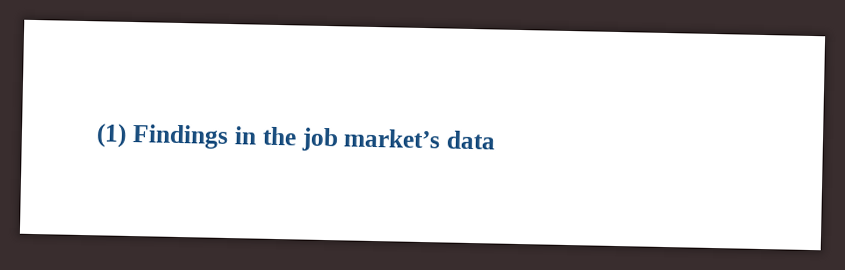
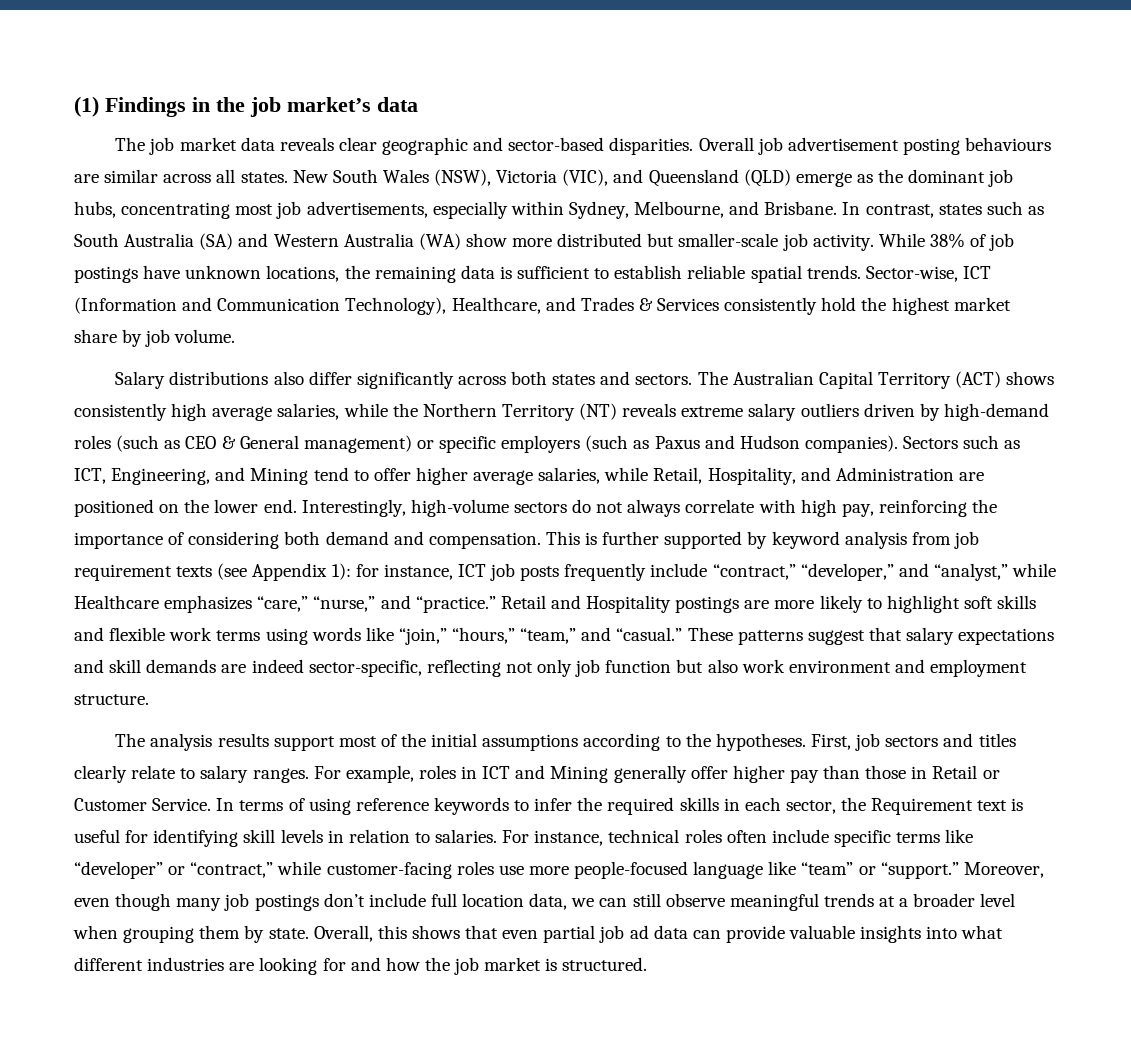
+ The job market data reveals clear geographic and sector-based disparities. Overall job advertisement posting behaviours are similar across all states. New South Wales (NSW), Victoria (VIC), and Queensland (QLD) emerge as the dominant job hubs, concentrating most job advertisements, especially within Sydney, Melbourne, and Brisbane. In contrast, states such as South Australia (SA) and Western Australia (WA) show more distributed but smaller-scale job activity. While 38% of job postings have unknown locations, the remaining data is sufficient to establish reliable spatial trends. Sector-wise, ICT (Information and Communication Technology), Healthcare, and Trades & Services consistently hold the highest market share by job volume.
+ Salary distributions also differ significantly across both states and sectors. The Australian Capital Territory (ACT) shows consistently high average salaries, while the Northern Territory (NT) reveals extreme salary outliers driven by high-demand roles (such as CEO & General management) or specific employers (such as Paxus and Hudson companies). Sectors such as ICT, Engineering, and Mining tend to offer higher average salaries, while Retail, Hospitality, and Administration are positioned on the lower end. Interestingly, high-volume sectors do not always correlate with high pay, reinforcing the importance of considering both demand and compensation. This is further supported by keyword analysis from job requirement texts (see Appendix 1): for instance, ICT job posts frequently include “contract,” “developer,” and “analyst,” while Healthcare emphasizes “care,” “nurse,” and “practice.” Retail and Hospitality postings are more likely to highlight soft skills and flexible work terms using words like “join,” “hours,” “team,” and “casual.” These patterns suggest that salary expectations and skill demands are indeed sector-specific, reflecting not only job function but also work environment and employment structure.
+ The analysis results support most of the initial assumptions according to the hypotheses. First, job sectors and titles clearly relate to salary ranges. For example, roles in ICT and Mining generally offer higher pay than those in Retail or Customer Service. In terms of using reference keywords to infer the required skills in each sector, the Requirement text is useful for identifying skill levels in relation to salaries. For instance, technical roles often include specific terms like “developer” or “contract,” while customer-facing roles use more people-focused language like “team” or “support.” Moreover, even though many job postings don’t include full location data, we can still observe meaningful trends at a broader level when grouping them by state. Overall, this shows that even partial job ad data can provide valuable insights into what different industries are looking for and how the job market is structured.

